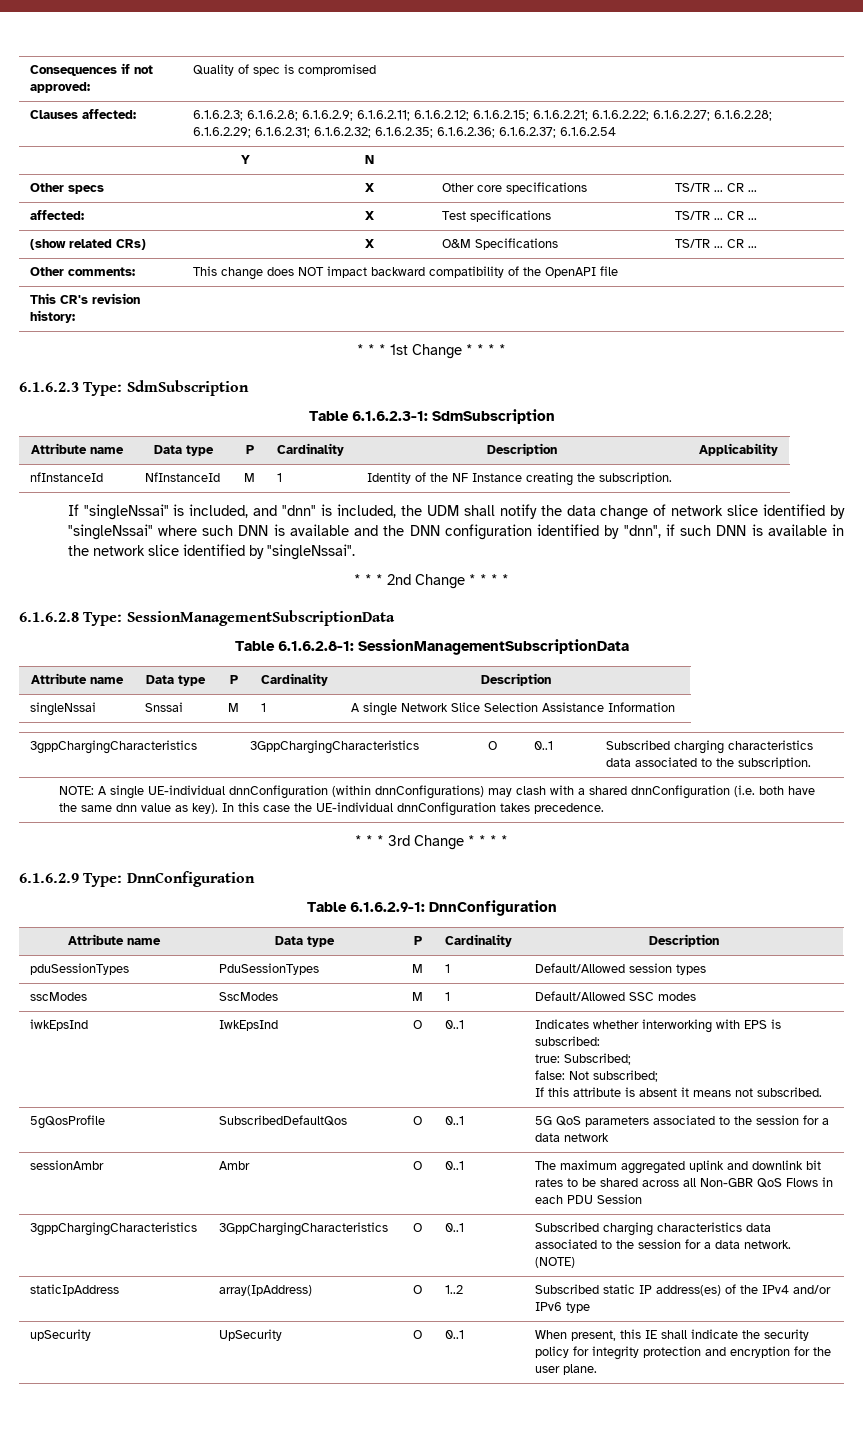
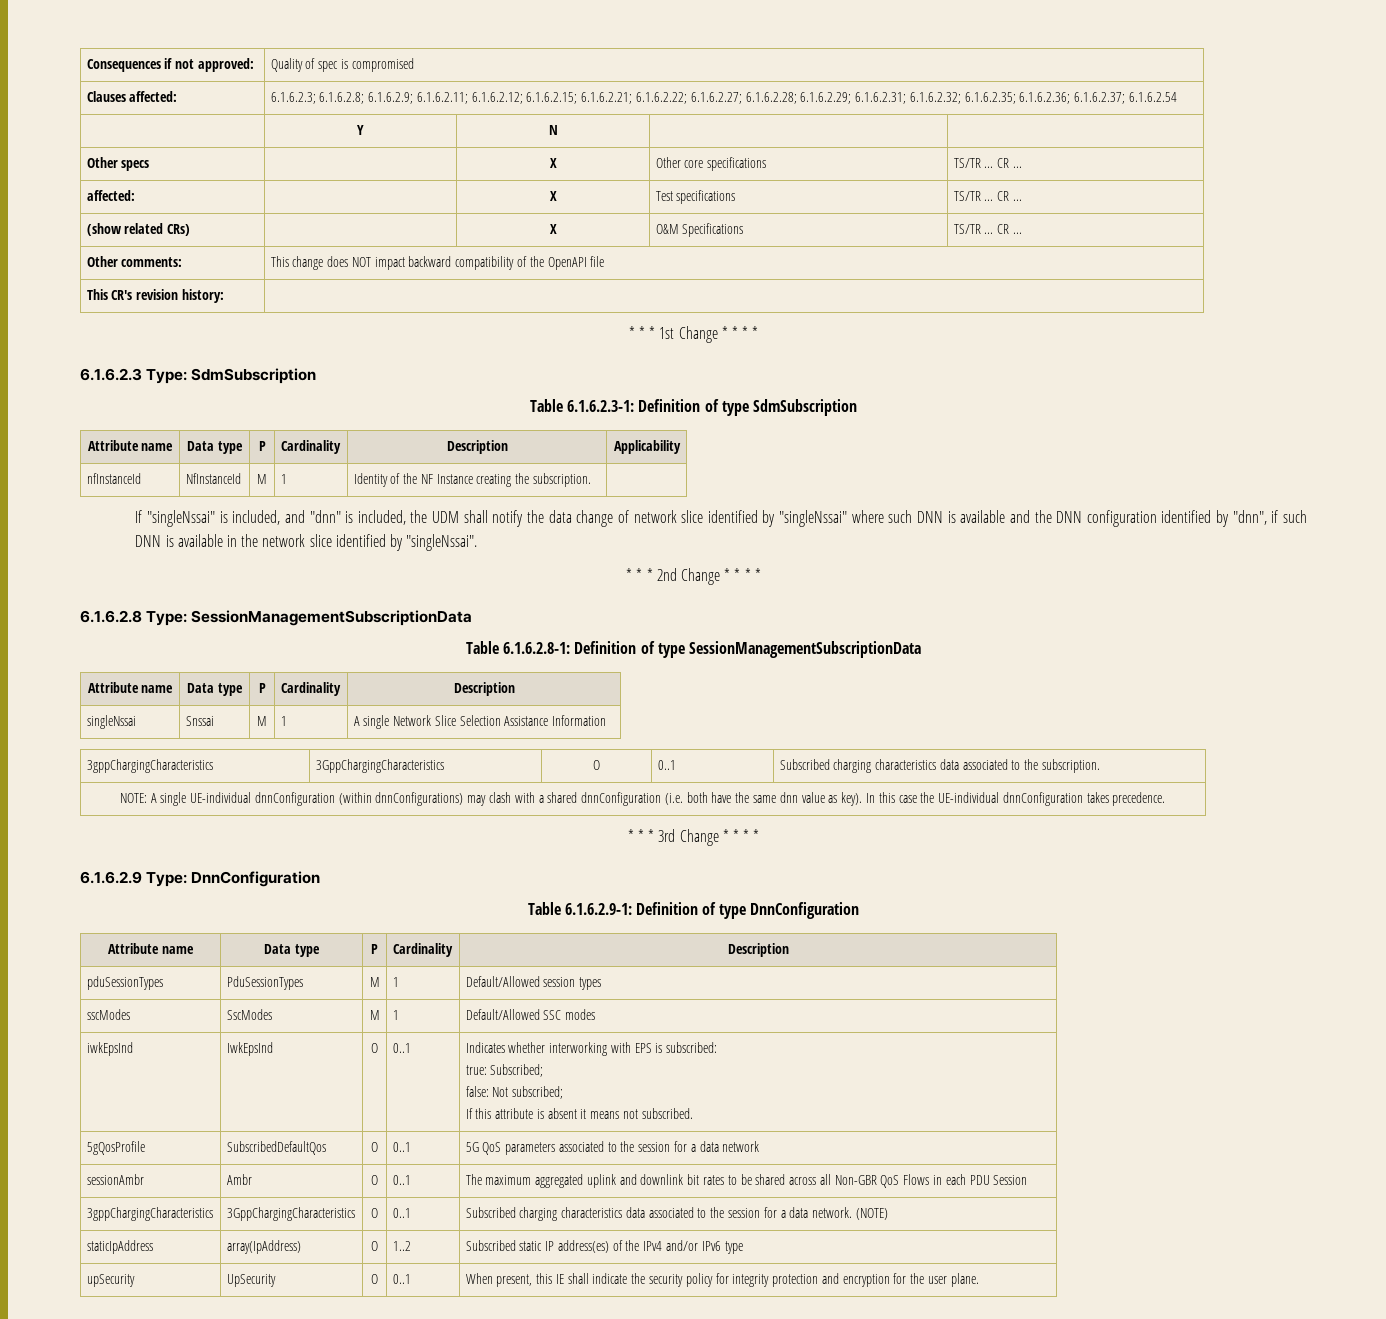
- Table 6.1.6.2.3-1: SdmSubscription
+ Table 6.1.6.2.3-1: Definition of type SdmSubscription
- Table 6.1.6.2.8-1: SessionManagementSubscriptionData
+ Table 6.1.6.2.8-1: Definition of type SessionManagementSubscriptionData
- Table 6.1.6.2.9-1: DnnConfiguration
+ Table 6.1.6.2.9-1: Definition of type DnnConfiguration

